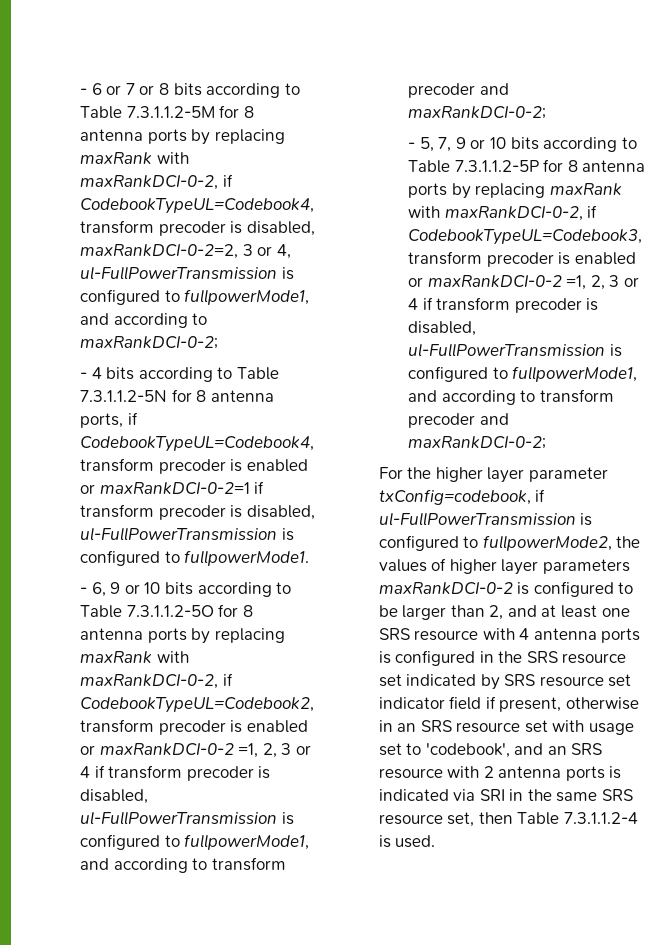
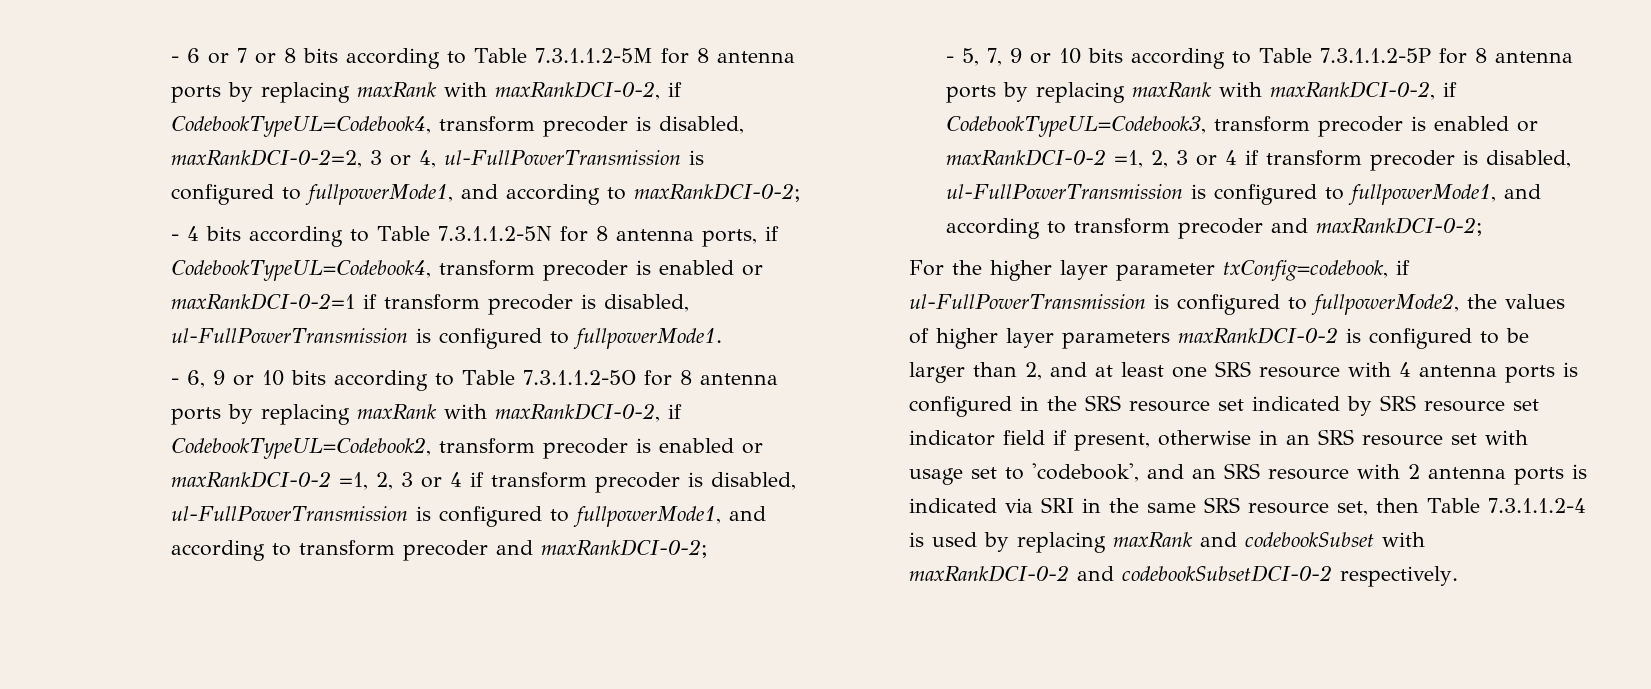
- For the higher layer parameter txConfig=codebook, if ul-FullPowerTransmission is configured to fullpowerMode2, the values of higher layer parameters maxRankDCI-0-2 is configured to be larger than 2, and at least one SRS resource with 4 antenna ports is configured in the SRS resource set indicated by SRS resource set indicator field if present, otherwise in an SRS resource set with usage set to 'codebook', and an SRS resource with 2 antenna ports is indicated via SRI in the same SRS resource set, then Table 7.3.1.1.2-4 is used.
+ For the higher layer parameter txConfig=codebook, if ul-FullPowerTransmission is configured to fullpowerMode2, the values of higher layer parameters maxRankDCI-0-2 is configured to be larger than 2, and at least one SRS resource with 4 antenna ports is configured in the SRS resource set indicated by SRS resource set indicator field if present, otherwise in an SRS resource set with usage set to 'codebook', and an SRS resource with 2 antenna ports is indicated via SRI in the same SRS resource set, then Table 7.3.1.1.2-4 is used by replacing maxRank and codebookSubset with maxRankDCI-0-2 and codebookSubsetDCI-0-2 respectively.

